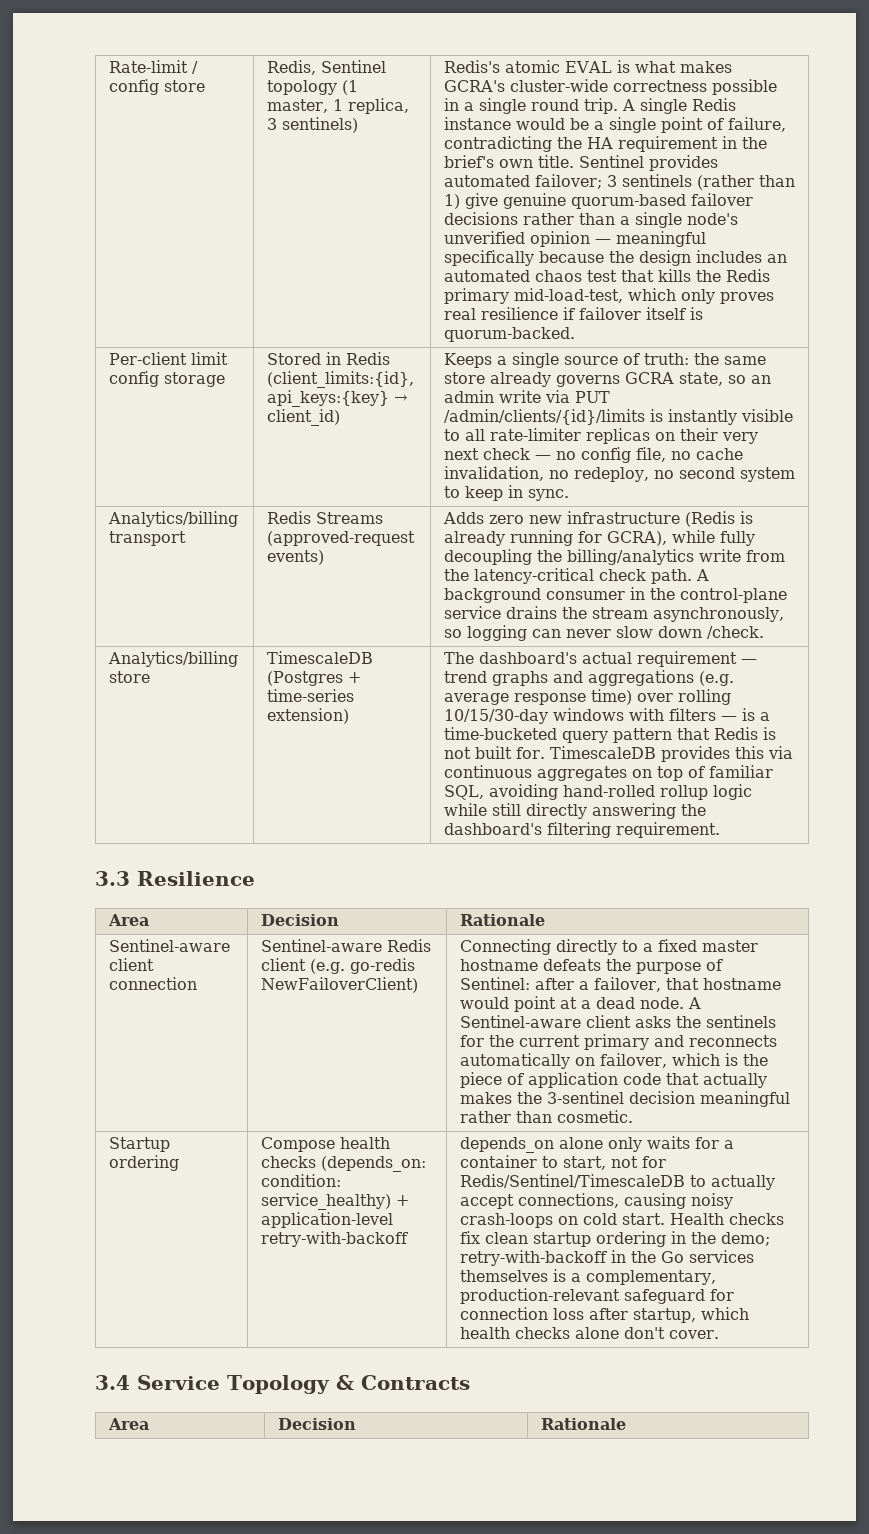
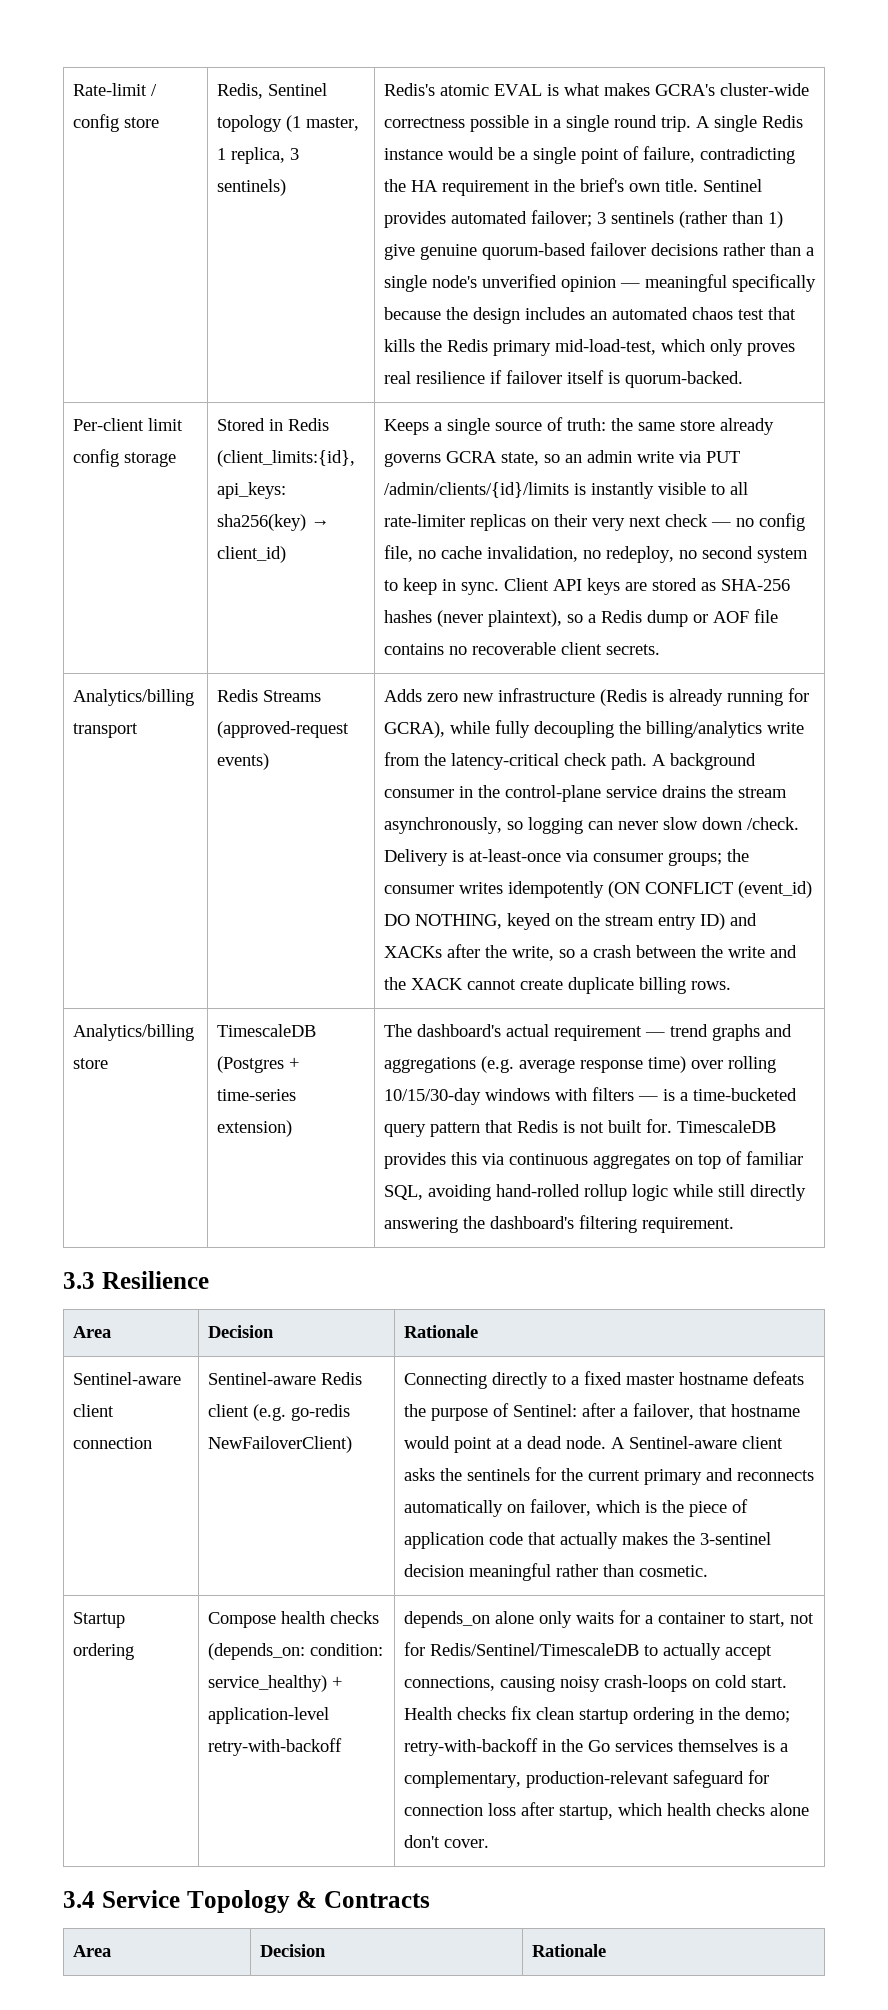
- Stored in Redis (client_limits:{id}, api_keys:{key} → client_id)
+ Stored in Redis (client_limits:{id}, api_keys: sha256(key) → client_id)
+ Client API keys are stored as SHA-256 hashes (never plaintext), so a Redis dump or AOF file contains no recoverable client secrets.
+ Delivery is at-least-once via consumer groups; the consumer writes idempotently (ON CONFLICT (event_id) DO NOTHING, keyed on the stream entry ID) and XACKs after the write, so a crash between the write and the XACK cannot create duplicate billing rows.

